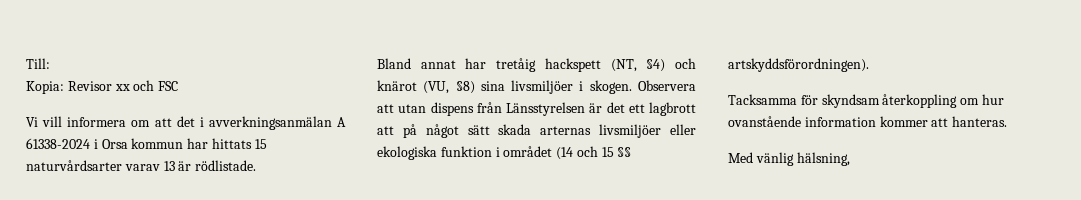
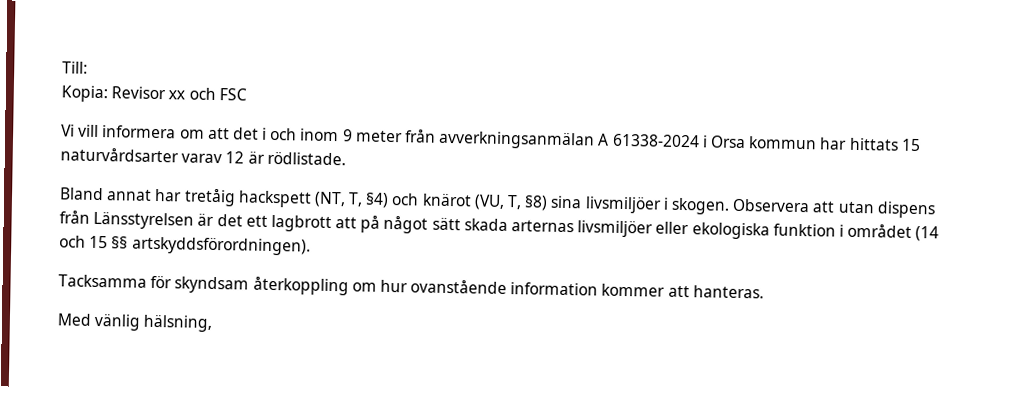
- Vi vill informera om att det i avverkningsanmälan A 61338-2024 i Orsa kommun har hittats 15 naturvårdsarter varav 13 är rödlistade.
+ Vi vill informera om att det i och inom 9 meter från avverkningsanmälan A 61338-2024 i Orsa kommun har hittats 15 naturvårdsarter varav 12 är rödlistade.
- Bland annat har tretåig hackspett (NT, §4) och knärot (VU, §8) sina livsmiljöer i skogen.
+ Bland annat har tretåig hackspett (NT, T, §4) och knärot (VU, T, §8) sina livsmiljöer i skogen.

